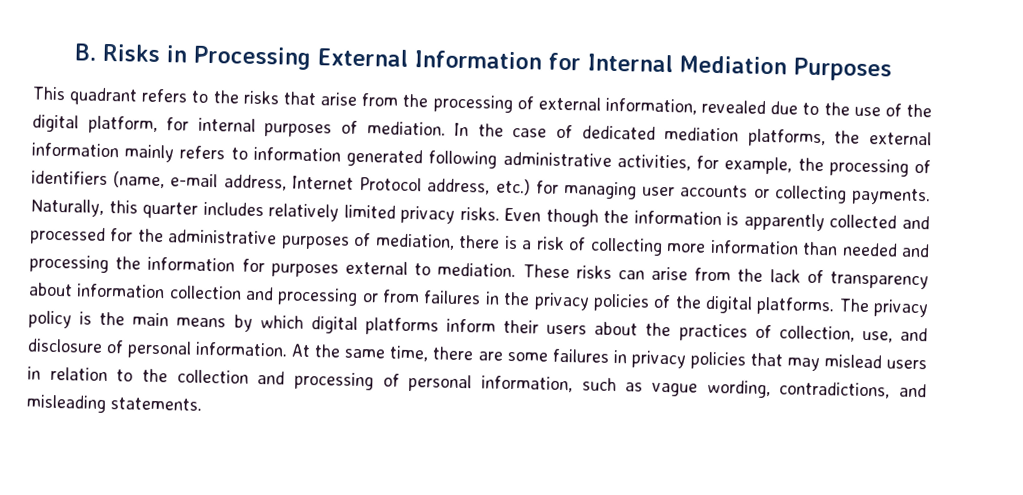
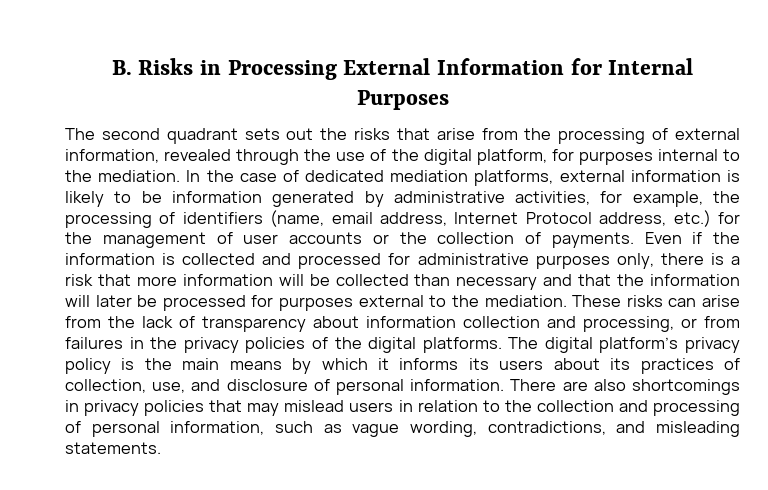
- B. Risks in Processing External Information for Internal Mediation Purposes
+ B. Risks in Processing External Information for Internal Purposes
- This quadrant refers to the risks that arise from the processing of external information, revealed due to the use of the digital platform, for internal purposes of mediation.
+ The second quadrant sets out the risks that arise from the processing of external information, revealed through the use of the digital platform, for purposes internal to the mediation.
- In the case of dedicated mediation platforms, the external information mainly refers to information generated following administrative activities, for example, the processing of identifiers (name, e-mail address, Internet Protocol address, etc.) for managing user accounts or collecting payments. Naturally, this quarter includes relatively limited privacy risks. Even though the information is apparently collected and processed for the administrative purposes of mediation, there is a risk of collecting more information than needed and processing the information for purposes external to mediation.
+ In the case of dedicated mediation platforms, external information is likely to be information generated by administrative activities, for example, the processing of identifiers (name, email address, Internet Protocol address, etc.) for the management of user accounts or the collection of payments. Even if the information is collected and processed for administrative purposes only, there is a risk that more information will be collected than necessary and that the information will later be processed for purposes external to the mediation.
- These risks can arise from the lack of transparency about information collection and processing or from failures in the privacy policies of the digital platforms.
+ These risks can arise from the lack of transparency about information collection and processing, or from failures in the privacy policies of the digital platforms.
- The privacy policy is the main means by which digital platforms inform their users about the practices of collection, use, and disclosure of personal information.
+ The digital platform’s privacy policy is the main means by which it informs its users about its practices of collection, use, and disclosure of personal information.
- At the same time, there are some failures in privacy policies that may mislead users in relation to the collection and processing of personal information, such as vague wording, contradictions, and misleading statements.
+ There are also shortcomings in privacy policies that may mislead users in relation to the collection and processing of personal information, such as vague wording, contradictions, and misleading statements.

